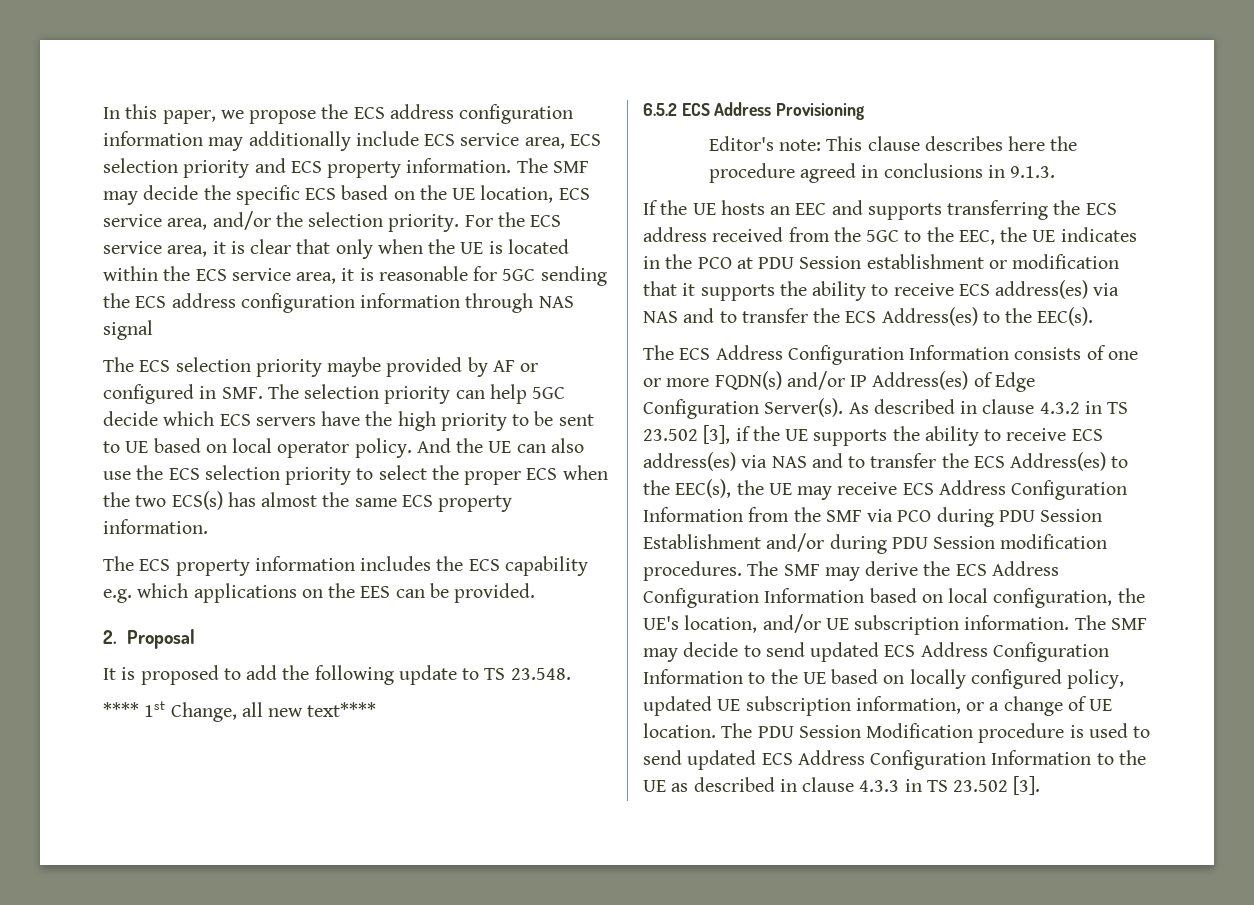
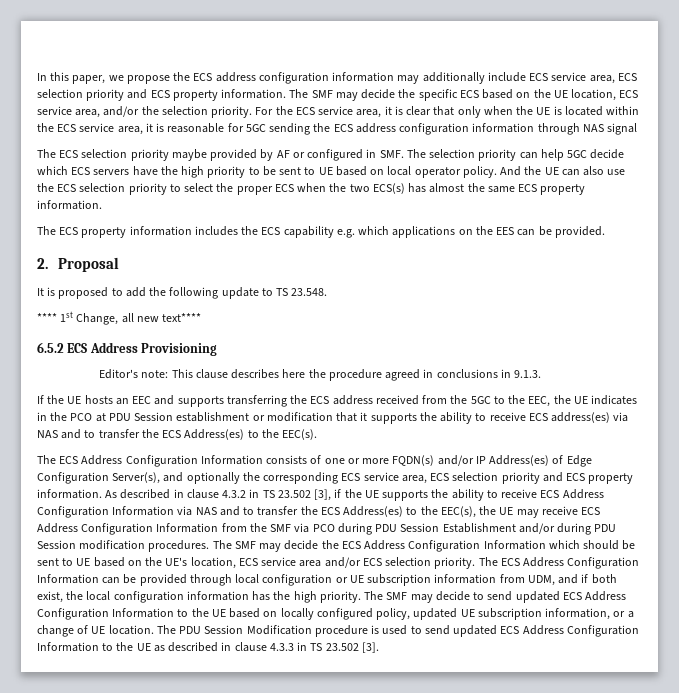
- The ECS Address Configuration Information consists of one or more FQDN(s) and/or IP Address(es) of Edge Configuration Server(s).
+ The ECS Address Configuration Information consists of one or more FQDN(s) and/or IP Address(es) of Edge Configuration Server(s), and optionally the corresponding ECS service area, ECS selection priority and ECS property information.
- As described in clause 4.3.2 in TS 23.502 [3], if the UE supports the ability to receive ECS address(es) via NAS and to transfer the ECS Address(es) to the EEC(s), the UE may receive ECS Address Configuration Information from the SMF via PCO during PDU Session Establishment and/or during PDU Session modification procedures.
+ As described in clause 4.3.2 in TS 23.502 [3], if the UE supports the ability to receive ECS Address Configuration Information via NAS and to transfer the ECS Address(es) to the EEC(s), the UE may receive ECS Address Configuration Information from the SMF via PCO during PDU Session Establishment and/or during PDU Session modification procedures.
- The SMF may derive the ECS Address Configuration Information based on local configuration, the UE's location, and/or UE subscription information.
+ The SMF may decide the ECS Address Configuration Information which should be sent to UE based on the UE's location, ECS service area and/or ECS selection priority. The ECS Address Configuration Information can be provided through local configuration or UE subscription information from UDM, and if both exist, the local configuration information has the high priority.

